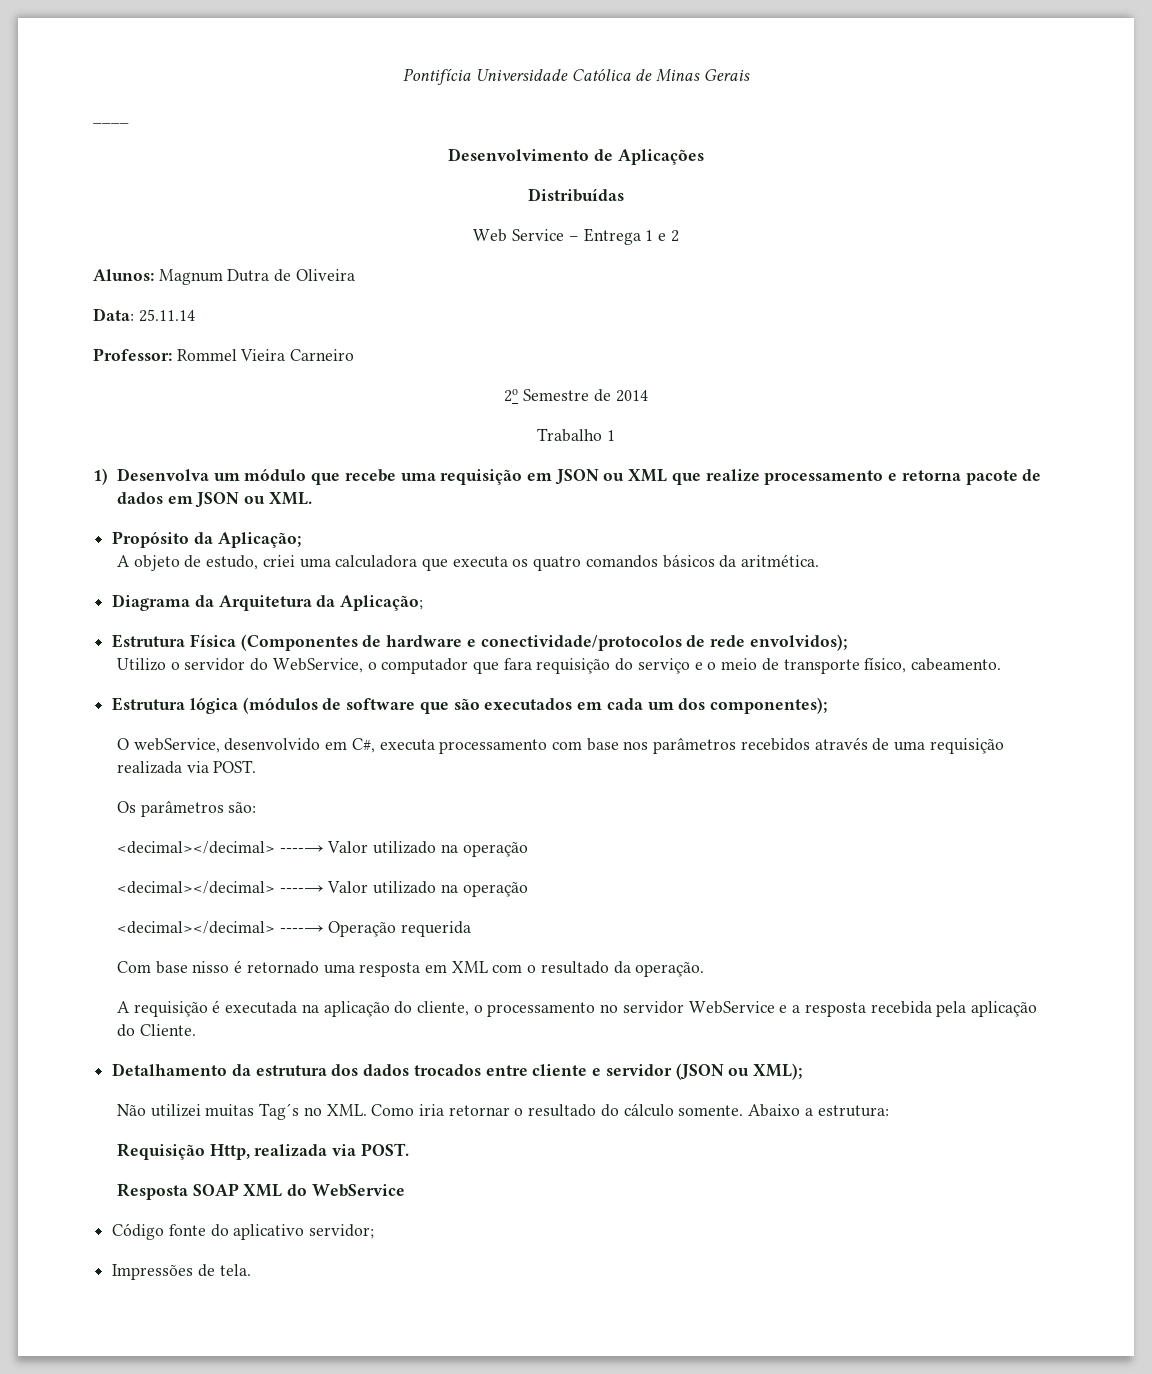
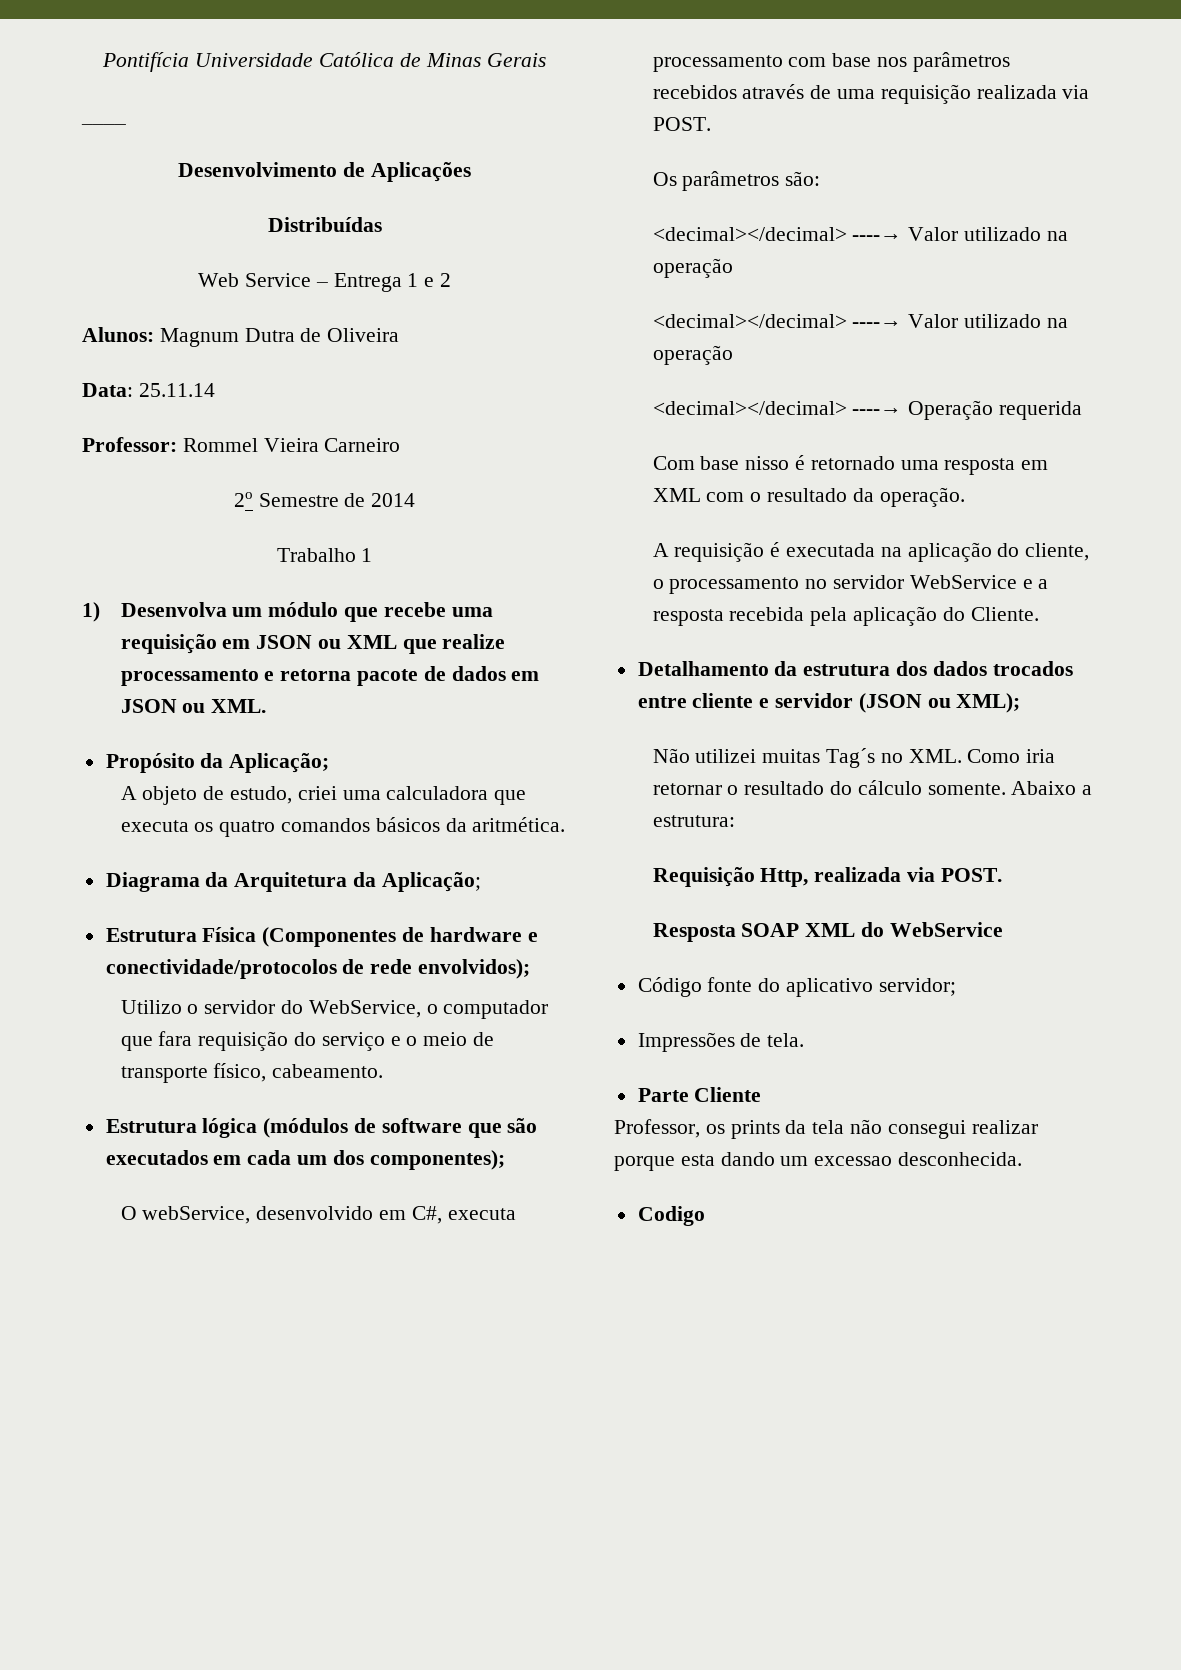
+ Parte Cliente
+ Professor, os prints da tela não consegui realizar porque esta dando um excessao desconhecida.
+ Codigo

